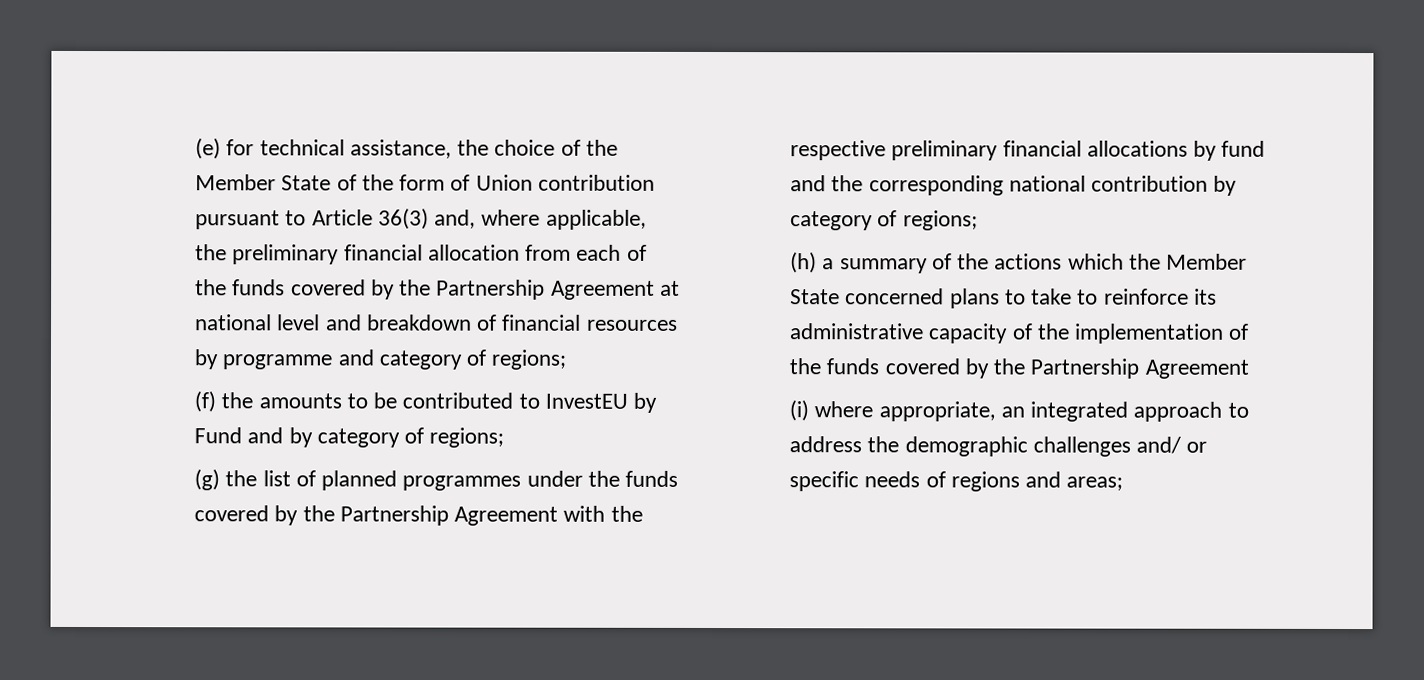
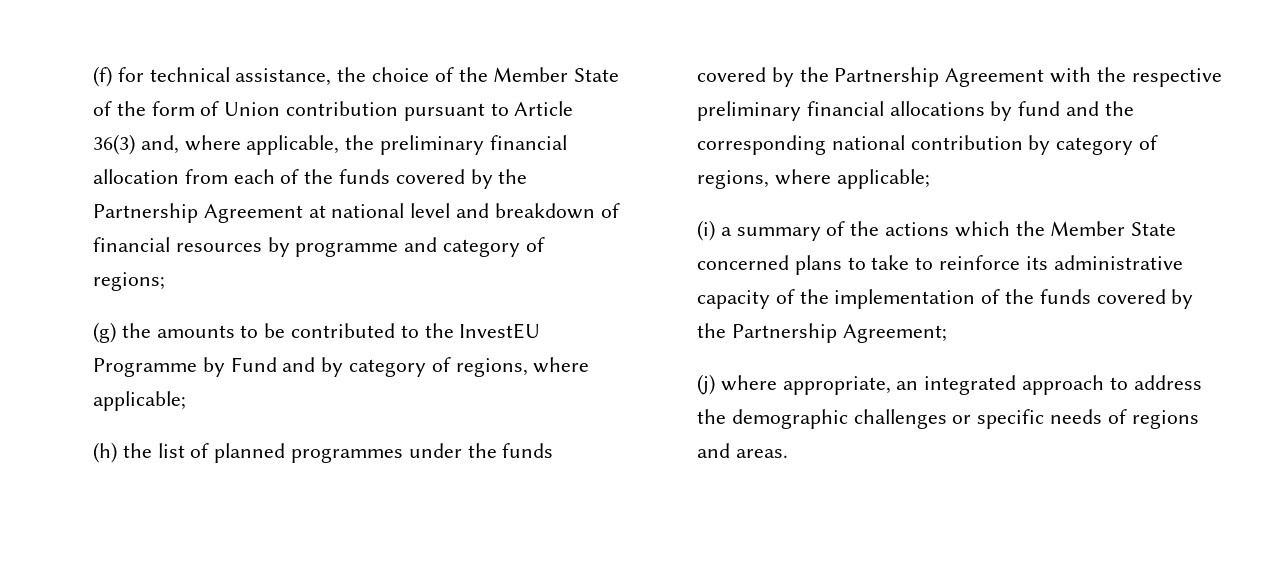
- (e) for technical assistance, the choice of the Member State of the form of Union contribution pursuant to Article 36(3) and, where applicable, the preliminary financial allocation from each of the funds covered by the Partnership Agreement at national level and breakdown of financial resources by programme and category of regions;
+ (f) for technical assistance, the choice of the Member State of the form of Union contribution pursuant to Article 36(3) and, where applicable, the preliminary financial allocation from each of the funds covered by the Partnership Agreement at national level and breakdown of financial resources by programme and category of regions;
- (f) the amounts to be contributed to InvestEU by Fund and by category of regions;
- (g) the list of planned programmes under the funds covered by the Partnership Agreement with the respective preliminary financial allocations by fund and the corresponding national contribution by category of regions;
- (h) a summary of the actions which the Member State concerned plans to take to reinforce its administrative capacity of the implementation of the funds covered by the Partnership Agreement
- (i) where appropriate, an integrated approach to address the demographic challenges and/ or specific needs of regions and areas;
+ (g) the amounts to be contributed to the InvestEU Programme by Fund and by category of regions, where applicable;
+ (h) the list of planned programmes under the funds covered by the Partnership Agreement with the respective preliminary financial allocations by fund and the corresponding national contribution by category of regions, where applicable;
+ (i) a summary of the actions which the Member State concerned plans to take to reinforce its administrative capacity of the implementation of the funds covered by the Partnership Agreement;
+ (j) where appropriate, an integrated approach to address the demographic challenges or specific needs of regions and areas.

